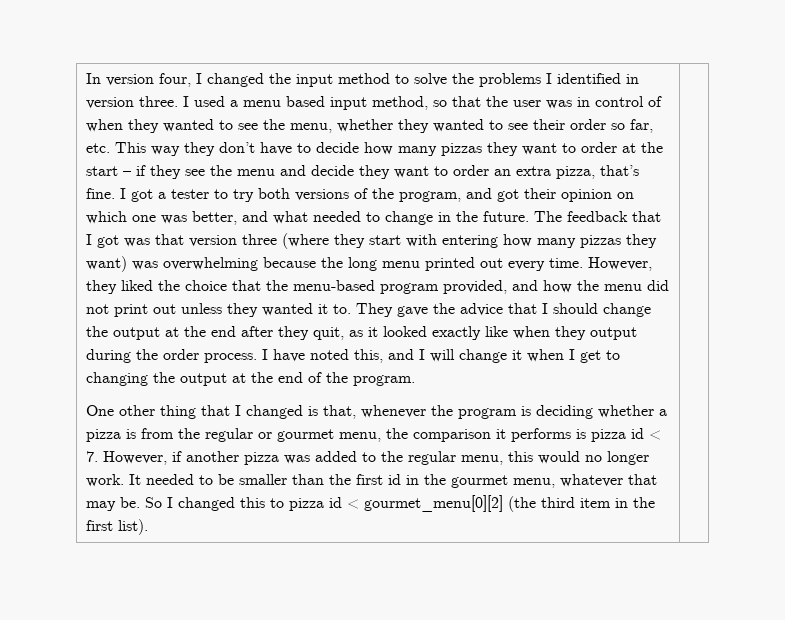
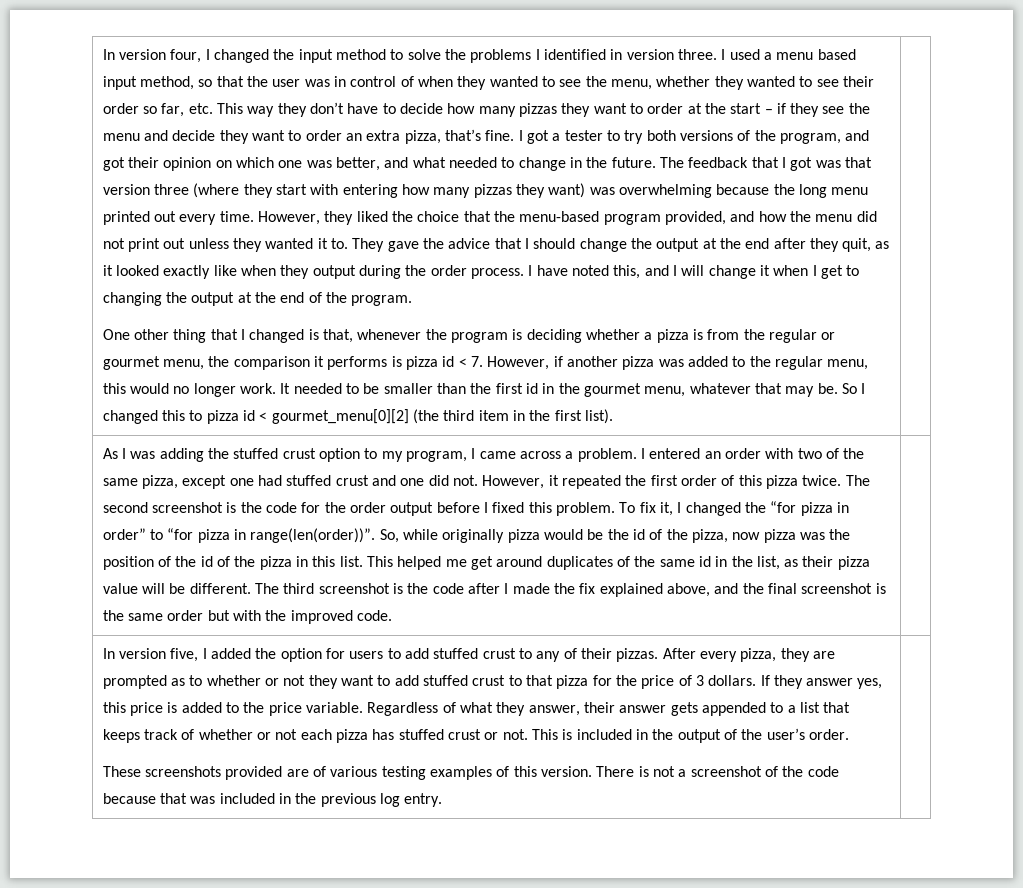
+ As I was adding the stuffed crust option to my program, I came across a problem. I entered an order with two of the same pizza, except one had stuffed crust and one did not. However, it repeated the first order of this pizza twice. The second screenshot is the code for the order output before I fixed this problem. To fix it, I changed the “for pizza in order” to “for pizza in range(len(order))”. So, while originally pizza would be the id of the pizza, now pizza was the position of the id of the pizza in this list. This helped me get around duplicates of the same id in the list, as their pizza value will be different. The third screenshot is the code after I made the fix explained above, and the final screenshot is the same order but with the improved code. |
+ In version five, I added the option for users to add stuffed crust to any of their pizzas. After every pizza, they are prompted as to whether or not they want to add stuffed crust to that pizza for the price of 3 dollars. If they answer yes, this price is added to the price variable. Regardless of what they answer, their answer gets appended to a list that keeps track of whether or not each pizza has stuffed crust or not. This is included in the output of the user’s order.
+ These screenshots provided are of various testing examples of this version. There is not a screenshot of the code because that was included in the previous log entry.

